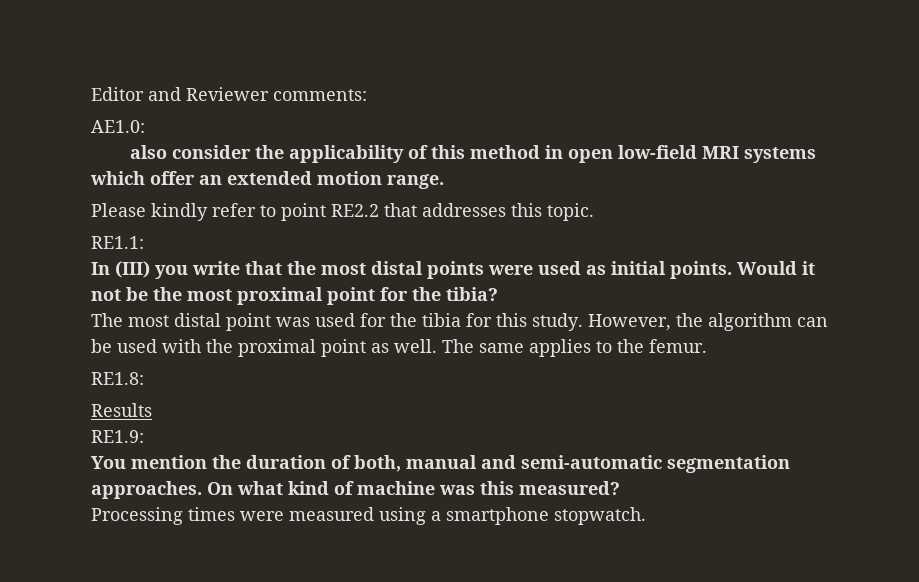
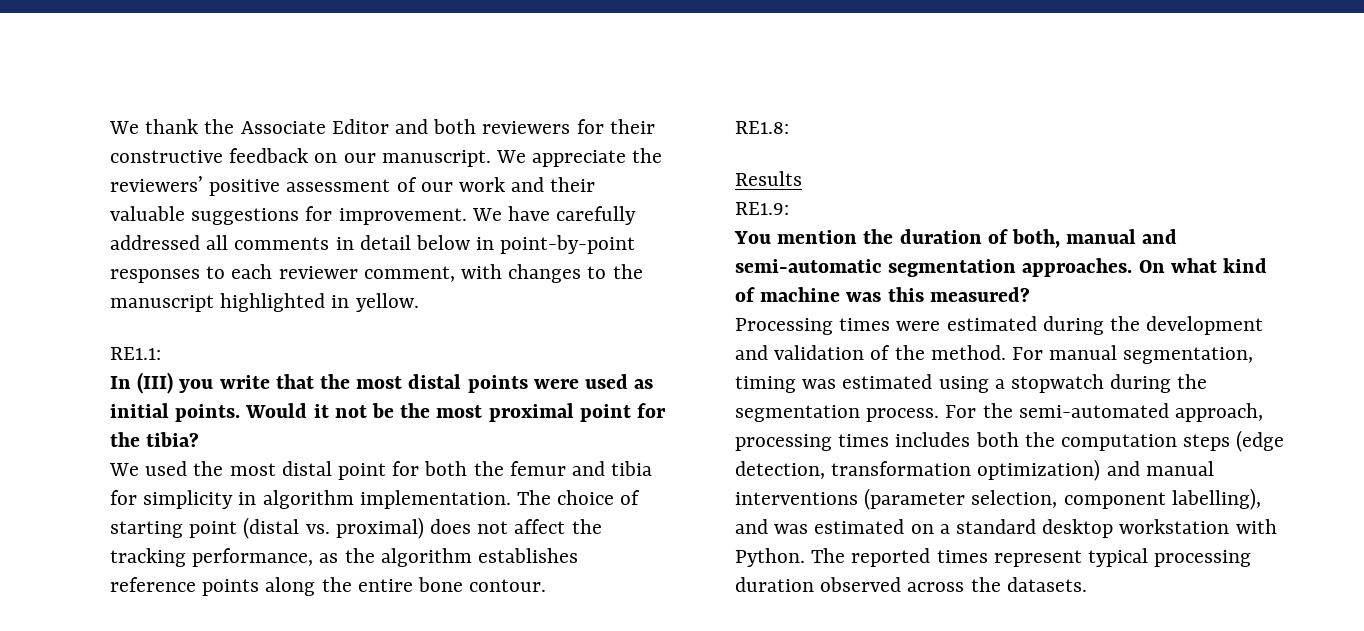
- Editor and Reviewer comments:
- AE1.0:
- also consider the applicability of this method in open low-field MRI systems which offer an extended motion range.
- Please kindly refer to point RE2.2 that addresses this topic.
+ We thank the Associate Editor and both reviewers for their constructive feedback on our manuscript. We appreciate the reviewers’ positive assessment of our work and their valuable suggestions for improvement. We have carefully addressed all comments in detail below in point-by-point responses to each reviewer comment, with changes to the manuscript highlighted in yellow.
- The most distal point was used for the tibia for this study. However, the algorithm can be used with the proximal point as well. The same applies to the femur.
+ We used the most distal point for both the femur and tibia for simplicity in algorithm implementation. The choice of starting point (distal vs. proximal) does not affect the tracking performance, as the algorithm establishes reference points along the entire bone contour.
- Processing times were measured using a smartphone stopwatch.
+ Processing times were estimated during the development and validation of the method. For manual segmentation, timing was estimated using a stopwatch during the segmentation process. For the semi-automated approach, processing times includes both the computation steps (edge detection, transformation optimization) and manual interventions (parameter selection, component labelling), and was estimated on a standard desktop workstation with Python. The reported times represent typical processing duration observed across the datasets.

